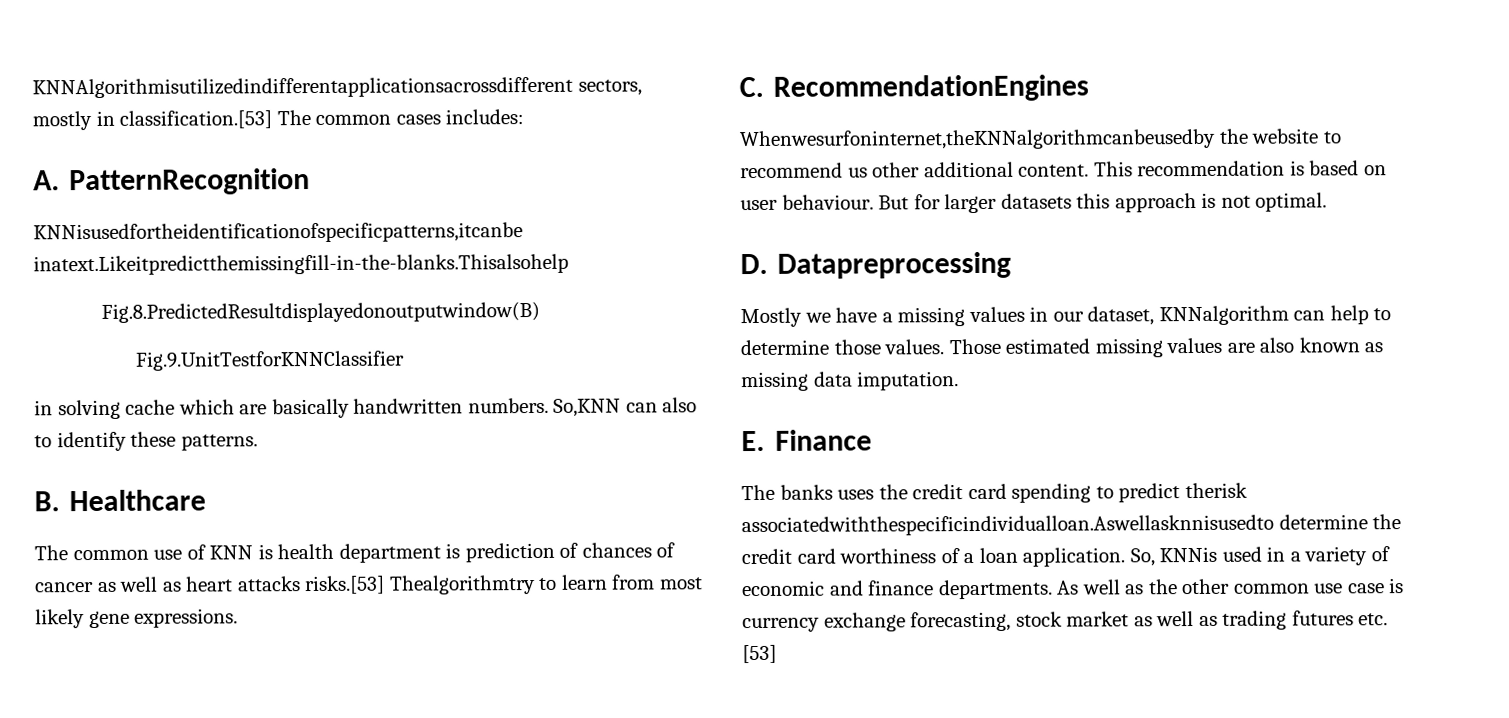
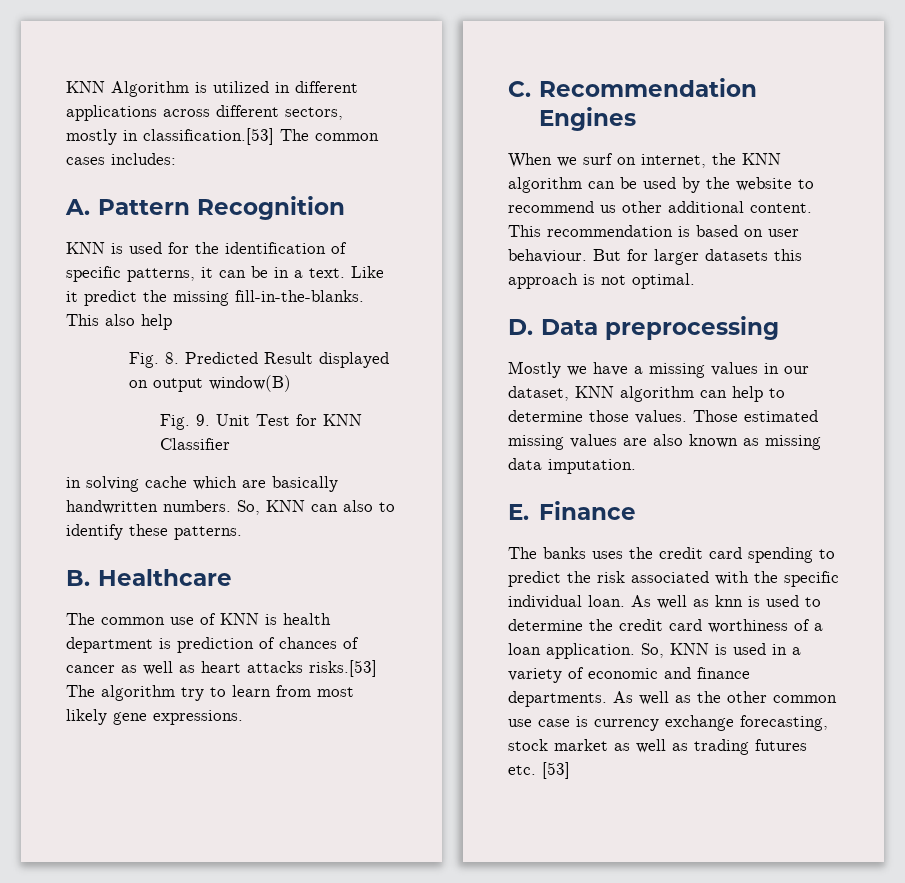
- KNNAlgorithmisutilizedindifferentapplicationsacrossdifferent sectors, mostly in classification.[53] The common cases includes:
+ KNN Algorithm is utilized in different applications across different sectors, mostly in classification.[53] The common cases includes:
- A. PatternRecognition
- KNNisusedfortheidentificationofspecificpatterns,itcanbe inatext.Likeitpredictthemissingfill-in-the-blanks.Thisalsohelp
- Fig.8.PredictedResultdisplayedonoutputwindow(B)
- Fig.9.UnitTestforKNNClassifier
+ A. Pattern Recognition
+ KNN is used for the identification of specific patterns, it can be in a text. Like it predict the missing fill-in-the-blanks. This also help
+ Fig. 8. Predicted Result displayed on output window(B)
+ Fig. 9. Unit Test for KNN Classifier
- So,KNN can also to identify these patterns.
+ So, KNN can also to identify these patterns.
- The common use of KNN is health department is prediction of chances of cancer as well as heart attacks risks.[53] Thealgorithmtry to learn from most likely gene expressions.
+ The common use of KNN is health department is prediction of chances of cancer as well as heart attacks risks.[53] The algorithm try to learn from most likely gene expressions.
- C. RecommendationEngines
- Whenwesurfoninternet,theKNNalgorithmcanbeusedby the website to recommend us other additional content.
+ C. Recommendation Engines
+ When we surf on internet, the KNN algorithm can be used by the website to recommend us other additional content.
- D. Datapreprocessing
+ D. Data preprocessing
- Mostly we have a missing values in our dataset, KNNalgorithm can help to determine those values.
+ Mostly we have a missing values in our dataset, KNN algorithm can help to determine those values.
- The banks uses the credit card spending to predict therisk associatedwiththespecificindividualloan.Aswellasknnisusedto determine the credit card worthiness of a loan application.
+ The banks uses the credit card spending to predict the risk associated with the specific individual loan. As well as knn is used to determine the credit card worthiness of a loan application.
- So, KNNis used in a variety of economic and finance departments.
+ So, KNN is used in a variety of economic and finance departments.

